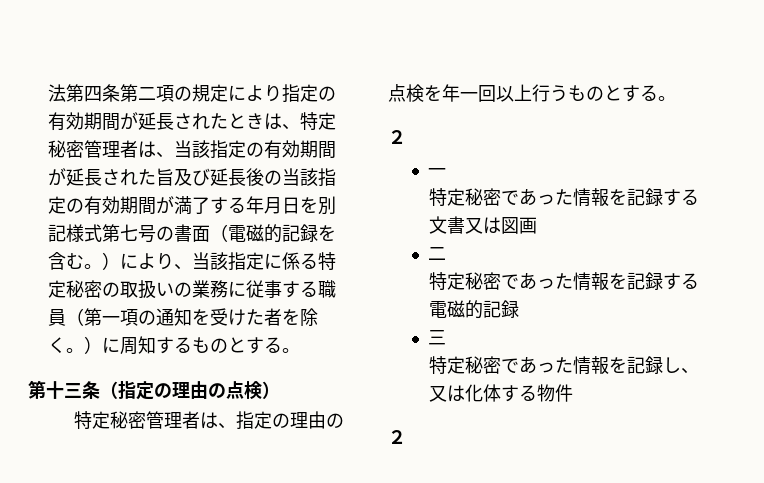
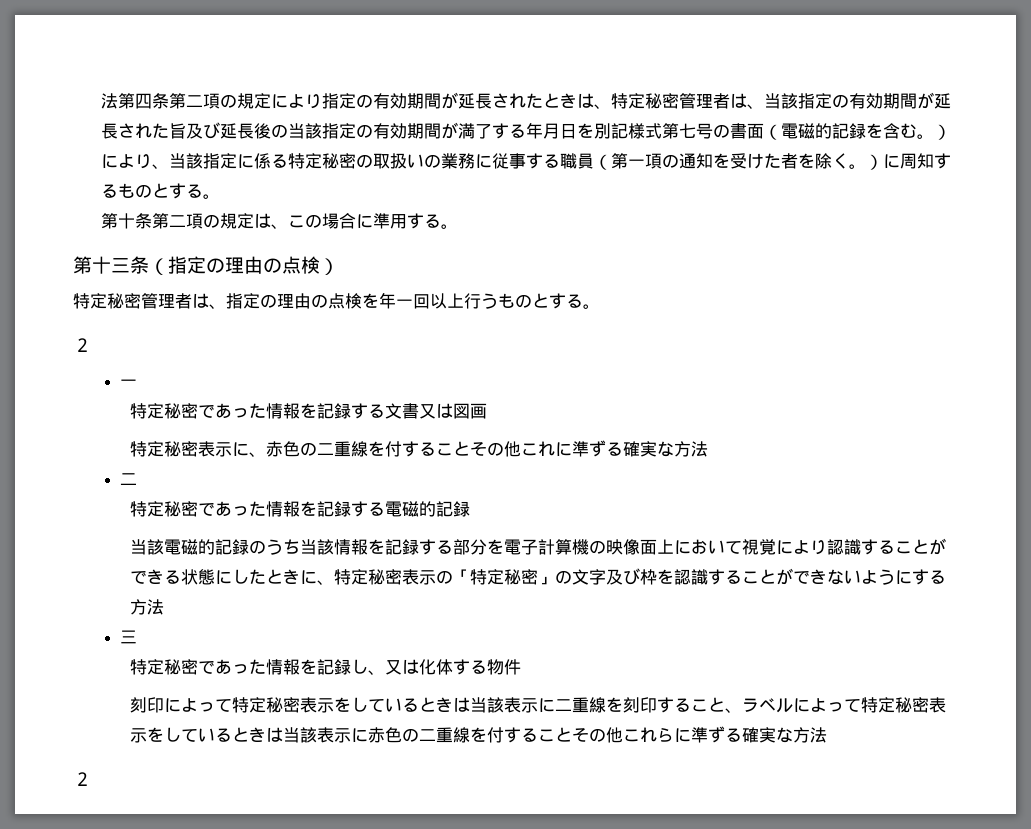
+ 第十条第二項の規定は、この場合に準用する。
+ 特定秘密表示に、赤色の二重線を付することその他これに準ずる確実な方法
+ 当該電磁的記録のうち当該情報を記録する部分を電子計算機の映像面上において視覚により認識することができる状態にしたときに、特定秘密表示の「特定秘密」の文字及び枠を認識することができないようにする方法
+ 刻印によって特定秘密表示をしているときは当該表示に二重線を刻印すること、ラベルによって特定秘密表示をしているときは当該表示に赤色の二重線を付することその他これらに準ずる確実な方法

